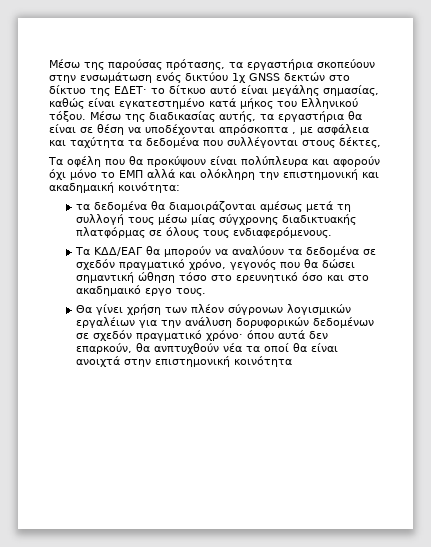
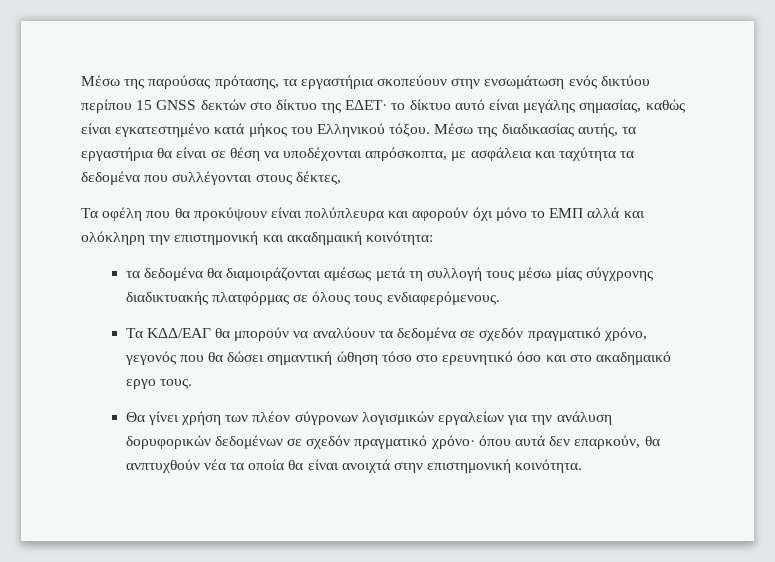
- Μέσω της παρούσας πρότασης, τα εργαστήρια σκοπεύουν στην ενσωμάτωση ενός δικτύου 1χ GNSS δεκτών στο δίκτυο της ΕΔΕΤ· το δίτκυο αυτό είναι μεγάλης σημασίας, καθώς είναι εγκατεστημένο κατά μήκος του Ελληνικού τόξου.
+ Μέσω της παρούσας πρότασης, τα εργαστήρια σκοπεύουν στην ενσωμάτωση ενός δικτύου περίπου 15 GNSS δεκτών στο δίκτυο της ΕΔΕΤ· το δίκτυο αυτό είναι μεγάλης σημασίας, καθώς είναι εγκατεστημένο κατά μήκος του Ελληνικού τόξου.
- Μέσω της διαδικασίας αυτής, τα εργαστήρια θα είναι σε θέση να υποδέχονται απρόσκοπτα , με ασφάλεια και ταχύτητα τα δεδομένα που συλλέγονται στους δέκτες,
+ Μέσω της διαδικασίας αυτής, τα εργαστήρια θα είναι σε θέση να υποδέχονται απρόσκοπτα, με ασφάλεια και ταχύτητα τα δεδομένα που συλλέγονται στους δέκτες,
- Θα γίνει χρήση των πλέον σύγρονων λογισμικών εργαλέιων για την ανάλυση δορυφορικών δεδομένων σε σχεδόν πραγματικό χρόνο· όπου αυτά δεν επαρκούν, θα ανπτυχθούν νέα τα οποί θα είναι ανοιχτά στην επιστημονική κοινότητα
+ Θα γίνει χρήση των πλέον σύγρονων λογισμικών εργαλείων για την ανάλυση δορυφορικών δεδομένων σε σχεδόν πραγματικό χρόνο· όπου αυτά δεν επαρκούν, θα ανπτυχθούν νέα τα οποία θα είναι ανοιχτά στην επιστημονική κοινότητα.

